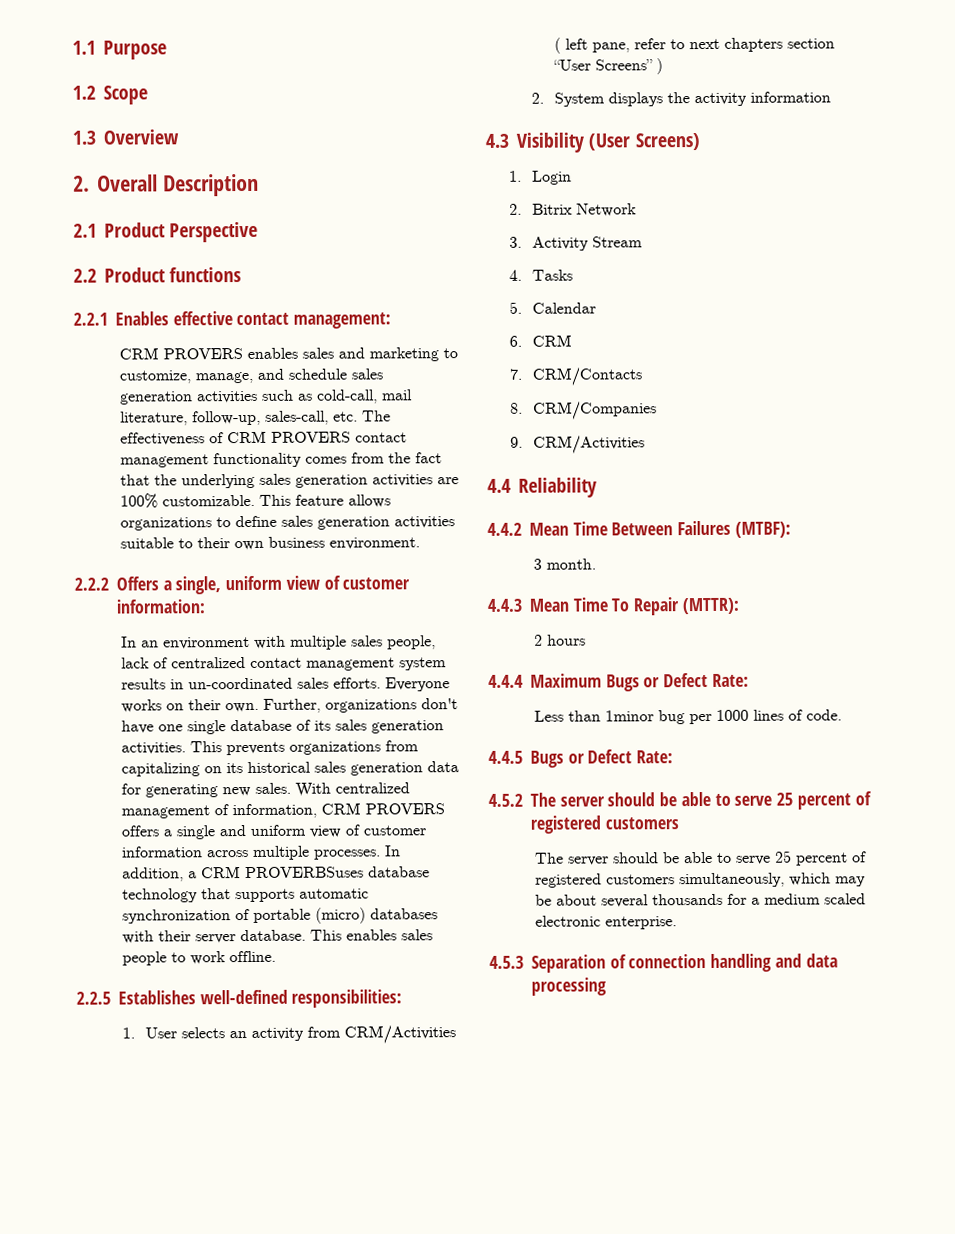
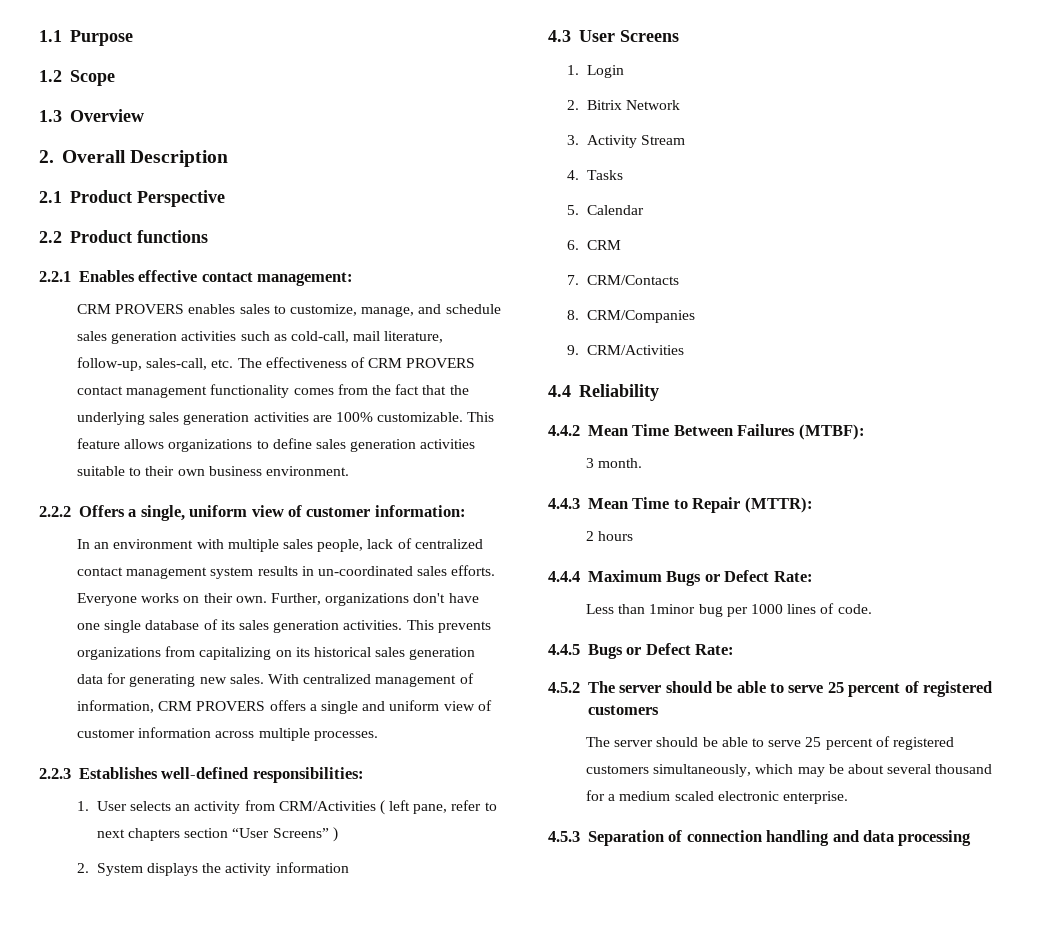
- CRM PROVERS enables sales and marketing to customize, manage, and schedule sales generation activities such as cold-call, mail literature, follow-up, sales-call, etc. The effectiveness of CRM PROVERS contact management functionality comes from the fact that the underlying sales generation activities are 100% customizable.
+ CRM PROVERS enables sales to customize, manage, and schedule sales generation activities such as cold-call, mail literature, follow-up, sales-call, etc. The effectiveness of CRM PROVERS contact management functionality comes from the fact that the underlying sales generation activities are 100% customizable.
- With centralized management of information, CRM PROVERS offers a single and uniform view of customer information across multiple processes. In addition, a CRM PROVERBSuses database technology that supports automatic synchronization of portable (micro) databases with their server database. This enables sales people to work offline.
- 2.2.5 Establishes well-defined responsibilities:
+ With centralized management of information, CRM PROVERS offers a single and uniform view of customer information across multiple processes.
+ 2.2.3 Establishes well-defined responsibilities:
- 4.3 Visibility (User Screens)
+ 4.3 User Screens
- 4.4.3 Mean Time To Repair (MTTR):
+ 4.4.3 Mean Time to Repair (MTTR):
- The server should be able to serve 25 percent of registered customers simultaneously, which may be about several thousands for a medium scaled electronic enterprise.
+ The server should be able to serve 25 percent of registered customers simultaneously, which may be about several thousand for a medium scaled electronic enterprise.

